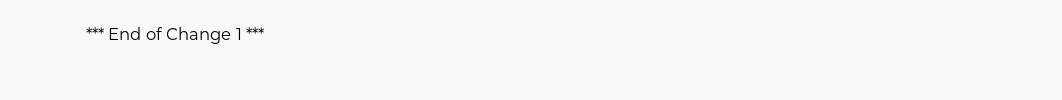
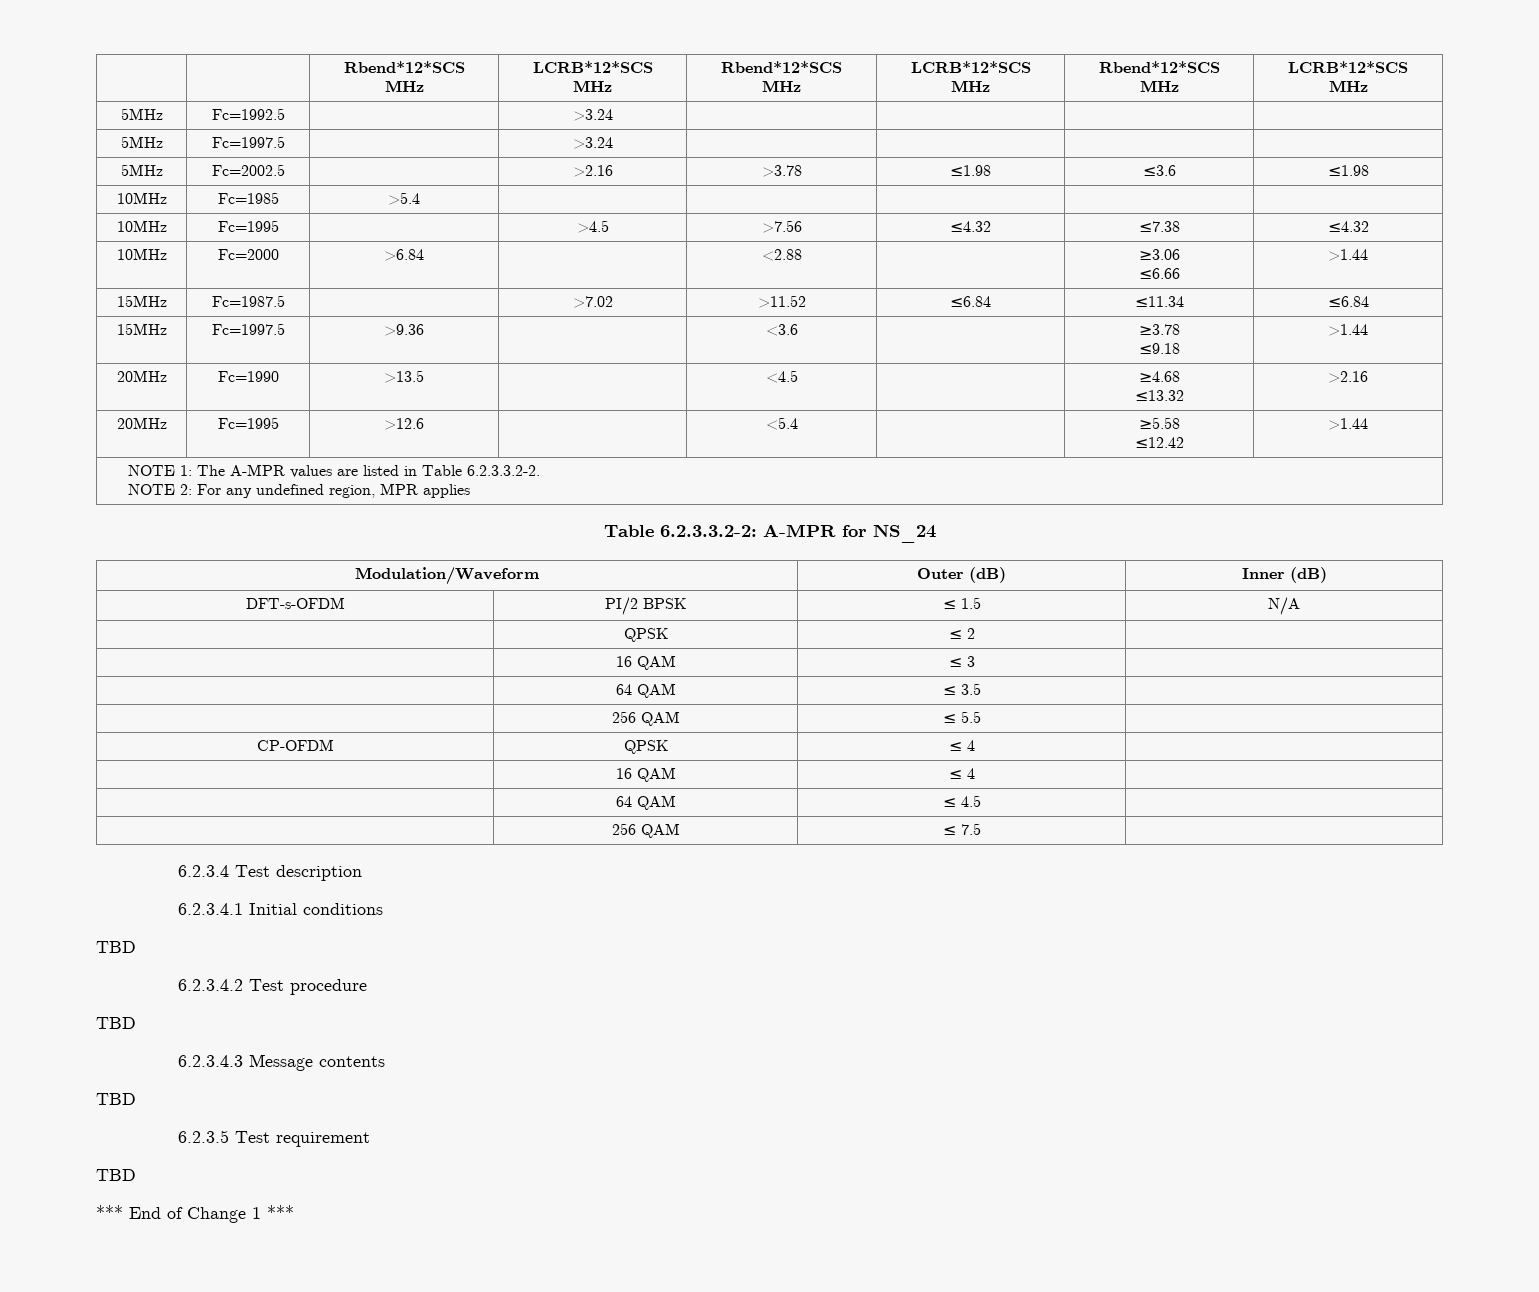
+ | | Rbend*12*SCS
+ MHz | LCRB*12*SCS
+ MHz | Rbend*12*SCS
+ MHz | LCRB*12*SCS
+ MHz | Rbend*12*SCS
+ MHz | LCRB*12*SCS
+ MHz
+ 5MHz | Fc=1992.5 | | >3.24 | | | |
+ 5MHz | Fc=1997.5 | | >3.24 | | | |
+ 5MHz | Fc=2002.5 | | >2.16 | >3.78 | ≤1.98 | ≤3.6 | ≤1.98
+ 10MHz | Fc=1985 | >5.4 | | | | |
+ 10MHz | Fc=1995 | | >4.5 | >7.56 | ≤4.32 | ≤7.38 | ≤4.32
+ 10MHz | Fc=2000 | >6.84 | | <2.88 | | ≥3.06
+ ≤6.66 | >1.44
+ 15MHz | Fc=1987.5 | | >7.02 | >11.52 | ≤6.84 | ≤11.34 | ≤6.84
+ 15MHz | Fc=1997.5 | >9.36 | | <3.6 | | ≥3.78
+ ≤9.18 | >1.44
+ 20MHz | Fc=1990 | >13.5 | | <4.5 | | ≥4.68
+ ≤13.32 | >2.16
+ 20MHz | Fc=1995 | >12.6 | | <5.4 | | ≥5.58
+ ≤12.42 | >1.44
+ NOTE 1: The A-MPR values are listed in Table 6.2.3.3.2-2.
+ NOTE 2: For any undefined region, MPR applies
+ Table 6.2.3.3.2-2: A-MPR for NS_24
+ Modulation/Waveform | Outer (dB) | Inner (dB)
+ DFT-s-OFDM | PI/2 BPSK | ≤ 1.5 | N/A
+ | QPSK | ≤ 2 |
+ | 16 QAM | ≤ 3 |
+ | 64 QAM | ≤ 3.5 |
+ | 256 QAM | ≤ 5.5 |
+ CP-OFDM | QPSK | ≤ 4 |
+ | 16 QAM | ≤ 4 |
+ | 64 QAM | ≤ 4.5 |
+ | 256 QAM | ≤ 7.5 |
+ 6.2.3.4 Test description
+ 6.2.3.4.1 Initial conditions
+ TBD
+ 6.2.3.4.2 Test procedure
+ TBD
+ 6.2.3.4.3 Message contents
+ TBD
+ 6.2.3.5 Test requirement
+ TBD

